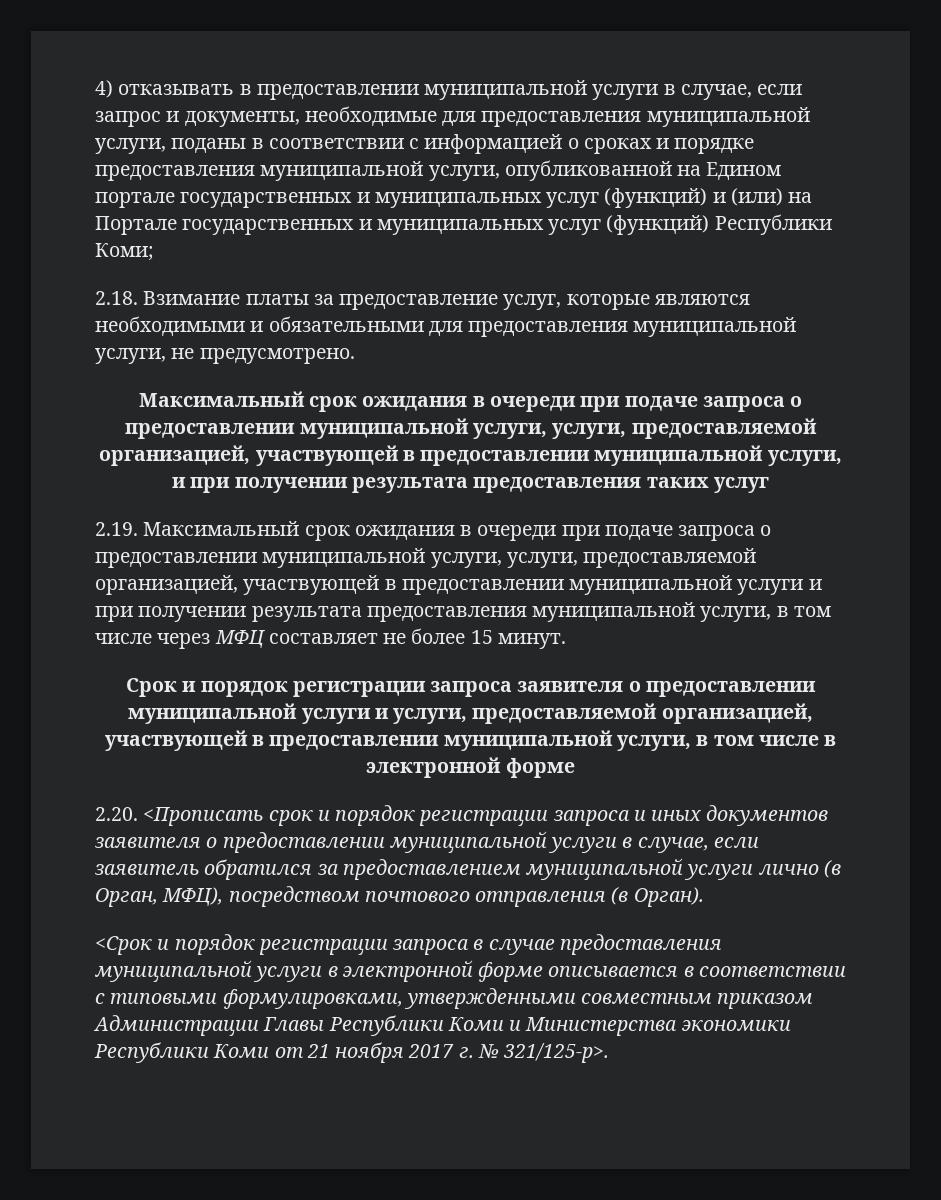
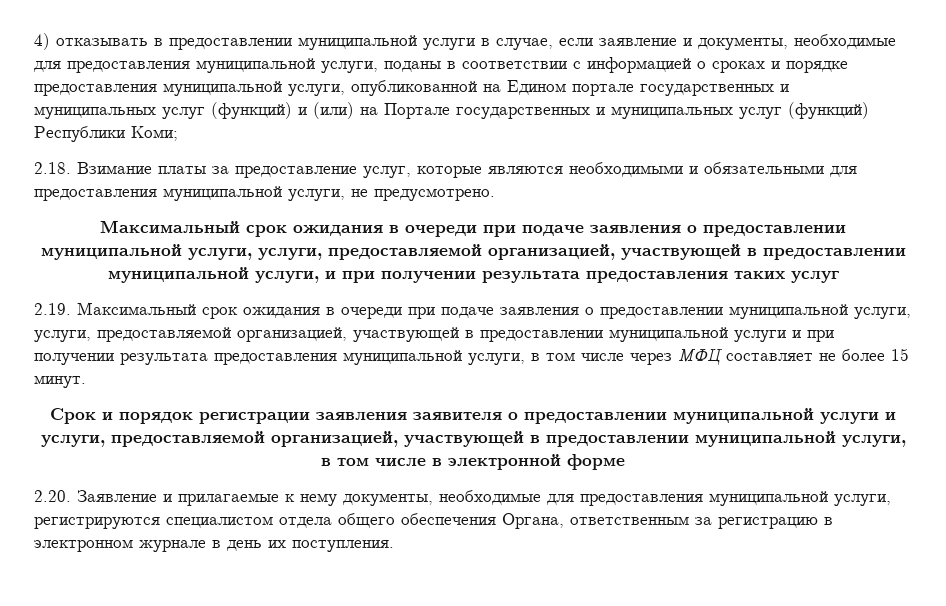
- 4) отказывать в предоставлении муниципальной услуги в случае, если запрос и документы, необходимые для предоставления муниципальной услуги, поданы в соответствии с информацией о сроках и порядке предоставления муниципальной услуги, опубликованной на Едином портале государственных и муниципальных услуг (функций) и (или) на Портале государственных и муниципальных услуг (функций) Республики Коми;
+ 4) отказывать в предоставлении муниципальной услуги в случае, если заявление и документы, необходимые для предоставления муниципальной услуги, поданы в соответствии с информацией о сроках и порядке предоставления муниципальной услуги, опубликованной на Едином портале государственных и муниципальных услуг (функций) и (или) на Портале государственных и муниципальных услуг (функций) Республики Коми;
- Максимальный срок ожидания в очереди при подаче запроса о предоставлении муниципальной услуги, услуги, предоставляемой организацией, участвующей в предоставлении муниципальной услуги, и при получении результата предоставления таких услуг
+ Максимальный срок ожидания в очереди при подаче заявления о предоставлении муниципальной услуги, услуги, предоставляемой организацией, участвующей в предоставлении муниципальной услуги, и при получении результата предоставления таких услуг
- 2.19. Максимальный срок ожидания в очереди при подаче запроса о предоставлении муниципальной услуги, услуги, предоставляемой организацией, участвующей в предоставлении муниципальной услуги и при получении результата предоставления муниципальной услуги, в том числе через МФЦ составляет не более 15 минут.
+ 2.19. Максимальный срок ожидания в очереди при подаче заявления о предоставлении муниципальной услуги, услуги, предоставляемой организацией, участвующей в предоставлении муниципальной услуги и при получении результата предоставления муниципальной услуги, в том числе через МФЦ составляет не более 15 минут.
- Срок и порядок регистрации запроса заявителя о предоставлении муниципальной услуги и услуги, предоставляемой организацией, участвующей в предоставлении муниципальной услуги, в том числе в электронной форме
+ Срок и порядок регистрации заявления заявителя о предоставлении муниципальной услуги и услуги, предоставляемой организацией, участвующей в предоставлении муниципальной услуги, в том числе в электронной форме
- 2.20. <Прописать срок и порядок регистрации запроса и иных документов заявителя о предоставлении муниципальной услуги в случае, если заявитель обратился за предоставлением муниципальной услуги лично (в Орган, МФЦ), посредством почтового отправления (в Орган).
- <Срок и порядок регистрации запроса в случае предоставления муниципальной услуги в электронной форме описывается в соответствии с типовыми формулировками, утвержденными совместным приказом Администрации Главы Республики Коми и Министерства экономики Республики Коми от 21 ноября 2017 г. № 321/125-р>.
+ 2.20. Заявление и прилагаемые к нему документы, необходимые для предоставления муниципальной услуги, регистрируются специалистом отдела общего обеспечения Органа, ответственным за регистрацию в электронном журнале в день их поступления.

